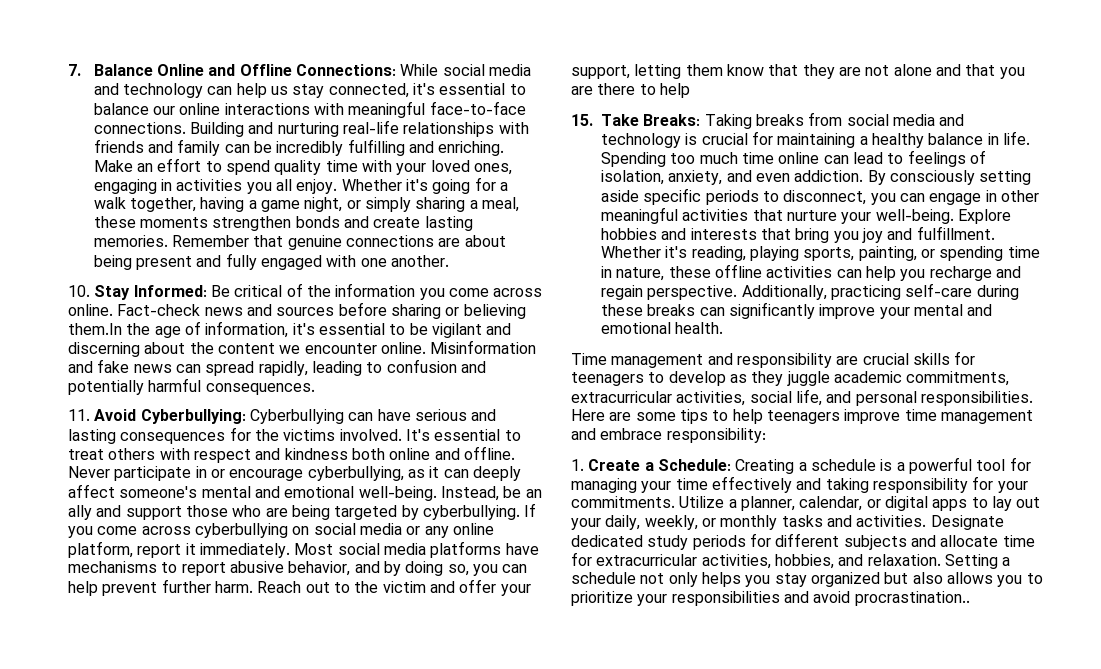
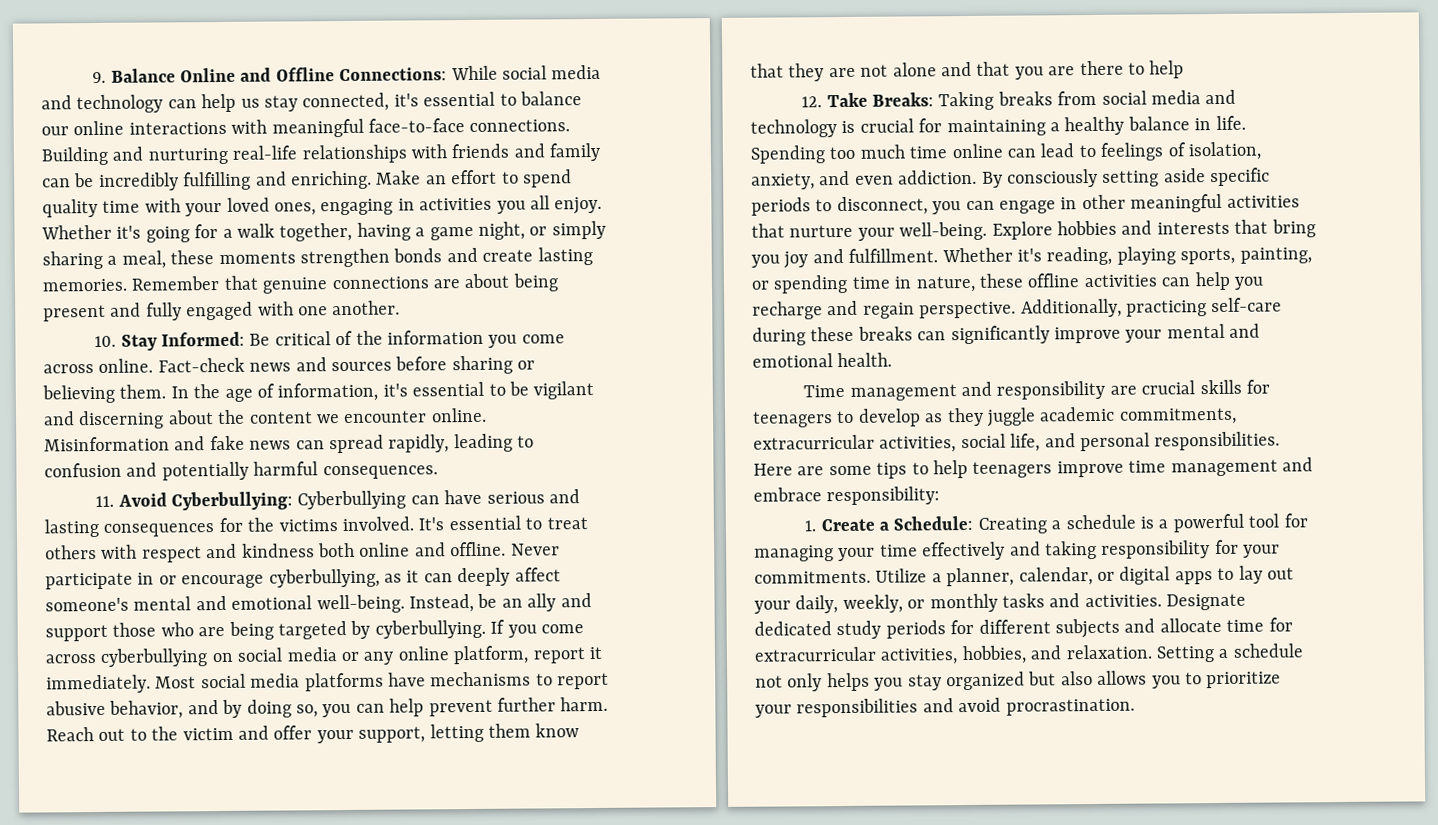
- 7. Balance Online and Offline Connections: While social media and technology can help us stay connected, it's essential to balance our online interactions with meaningful face-to-face connections.
+ 9. Balance Online and Offline Connections: While social media and technology can help us stay connected, it's essential to balance our online interactions with meaningful face-to-face connections.
- Fact-check news and sources before sharing or believing them.In the age of information, it's essential to be vigilant and discerning about the content we encounter online.
+ Fact-check news and sources before sharing or believing them. In the age of information, it's essential to be vigilant and discerning about the content we encounter online.
- 15. Take Breaks: Taking breaks from social media and technology is crucial for maintaining a healthy balance in life.
+ 12. Take Breaks: Taking breaks from social media and technology is crucial for maintaining a healthy balance in life.
- Setting a schedule not only helps you stay organized but also allows you to prioritize your responsibilities and avoid procrastination..
+ Setting a schedule not only helps you stay organized but also allows you to prioritize your responsibilities and avoid procrastination.

